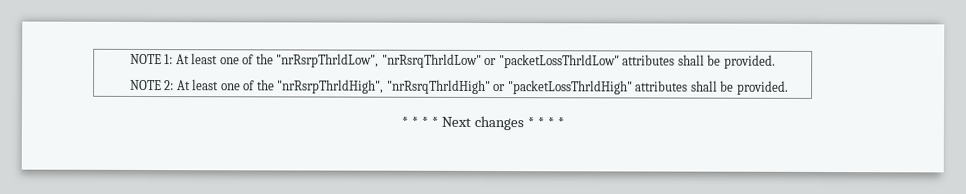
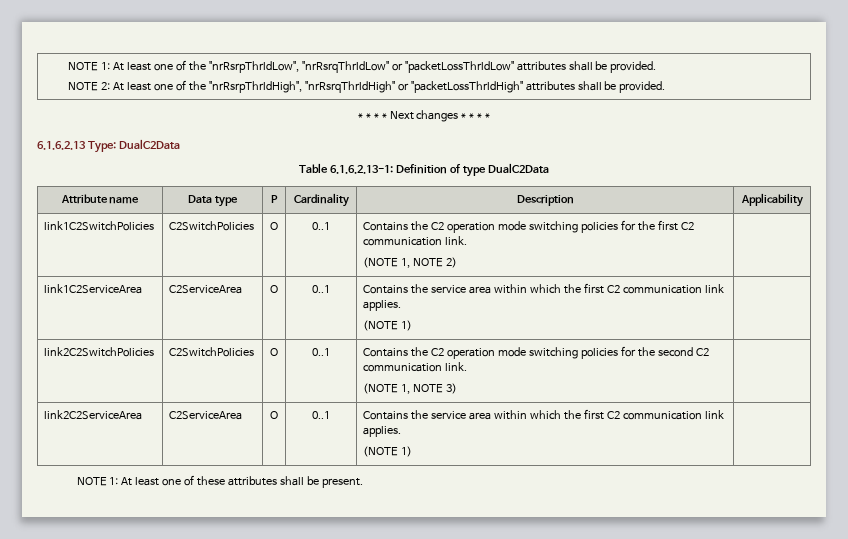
+ 6.1.6.2.13 Type: DualC2Data
+ Table 6.1.6.2.13-1: Definition of type DualC2Data
+ Attribute name | Data type | P | Cardinality | Description | Applicability
+ link1C2SwitchPolicies | C2SwitchPolicies | O | 0..1 | Contains the C2 operation mode switching policies for the first C2 communication link.
+ (NOTE 1, NOTE 2) |
+ link1C2ServiceArea | C2ServiceArea | O | 0..1 | Contains the service area within which the first C2 communication link applies.
+ (NOTE 1) |
+ link2C2SwitchPolicies | C2SwitchPolicies | O | 0..1 | Contains the C2 operation mode switching policies for the second C2 communication link.
+ (NOTE 1, NOTE 3) |
+ link2C2ServiceArea | C2ServiceArea | O | 0..1 | Contains the service area within which the first C2 communication link applies.
+ (NOTE 1) |
+ NOTE 1: At least one of these attributes shall be present.

